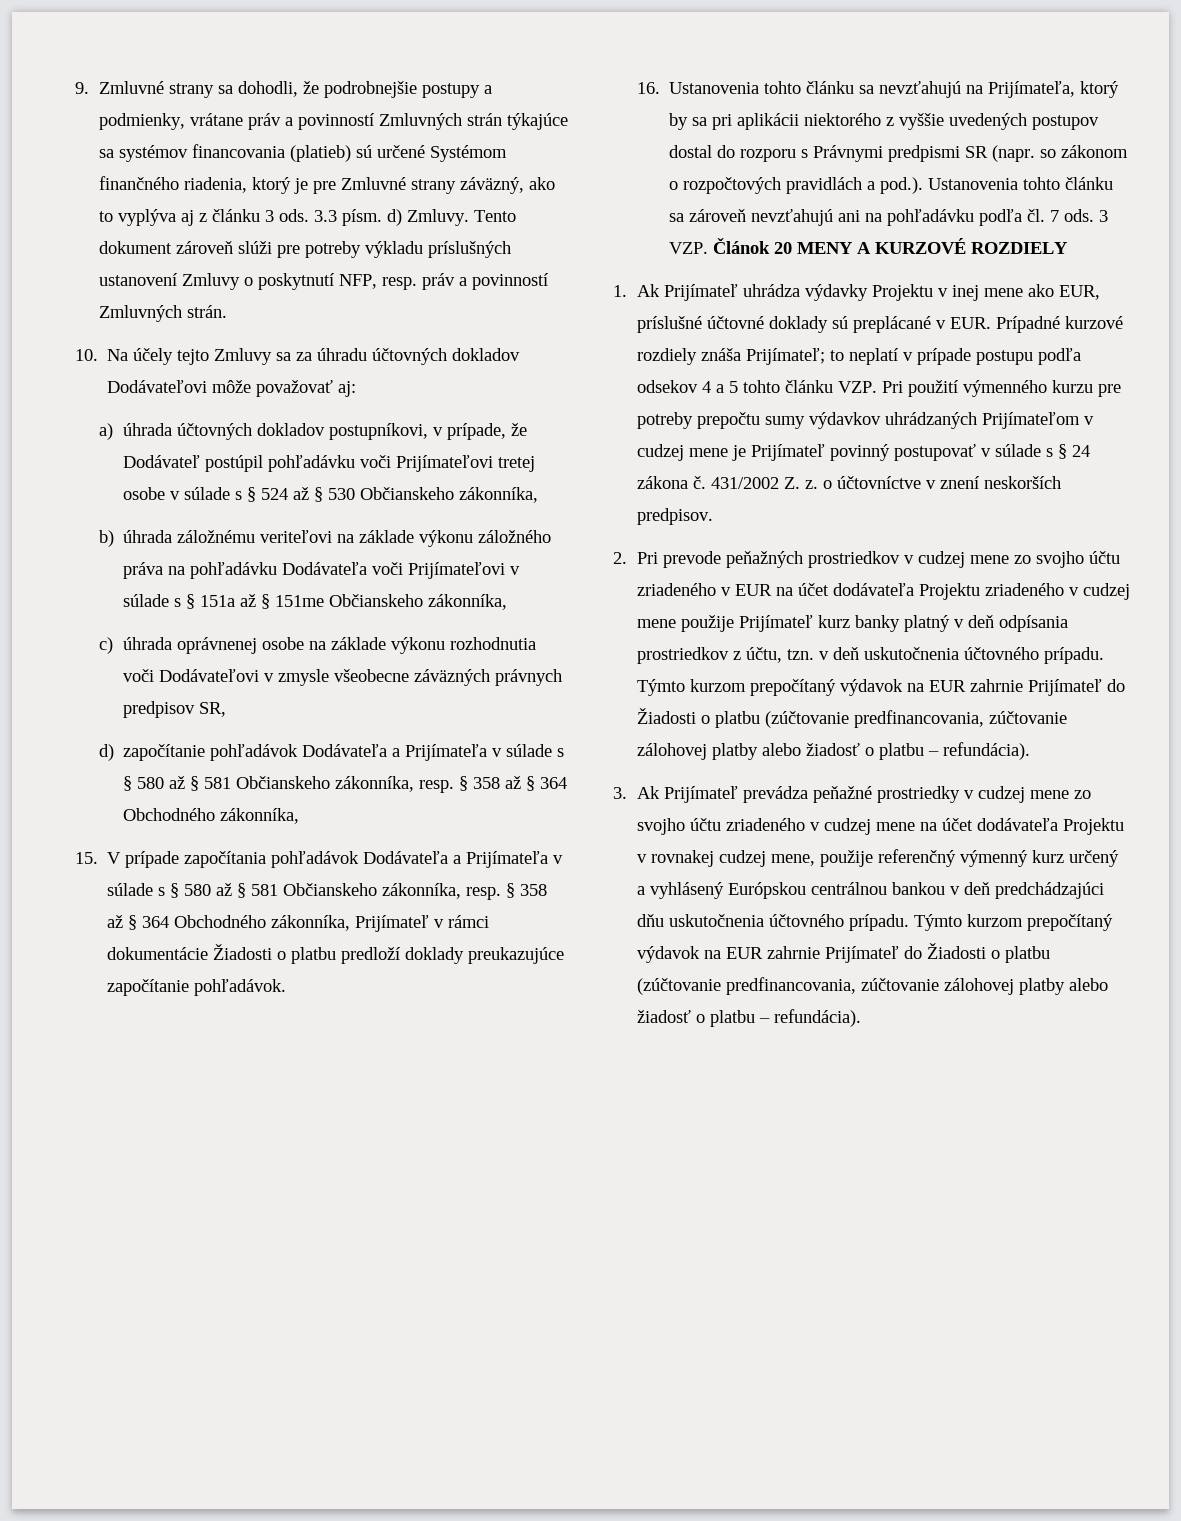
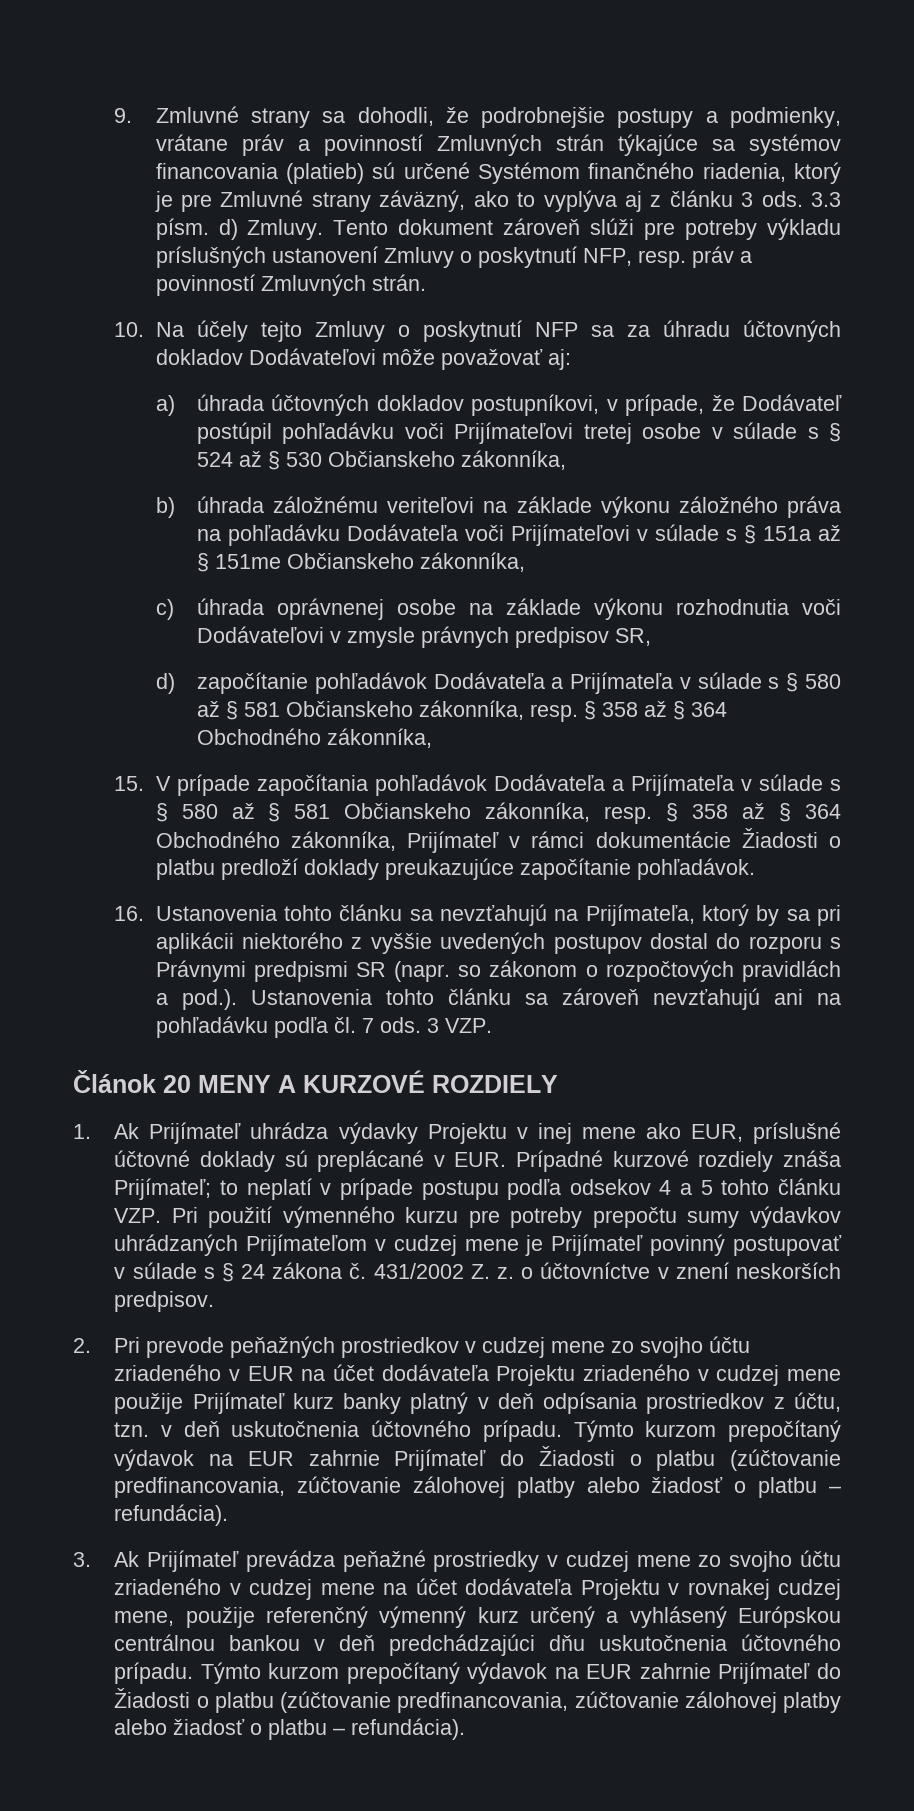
- 10. Na účely tejto Zmluvy sa za úhradu účtovných dokladov Dodávateľovi môže považovať aj:
+ 10. Na účely tejto Zmluvy o poskytnutí NFP sa za úhradu účtovných dokladov Dodávateľovi môže považovať aj:
- c) úhrada oprávnenej osobe na základe výkonu rozhodnutia voči Dodávateľovi v zmysle všeobecne záväzných právnych predpisov SR,
+ c) úhrada oprávnenej osobe na základe výkonu rozhodnutia voči Dodávateľovi v zmysle právnych predpisov SR,
- 3 VZP. Článok 20 MENY A KURZOVÉ ROZDIELY
+ 3 VZP.
+ Článok 20 MENY A KURZOVÉ ROZDIELY

